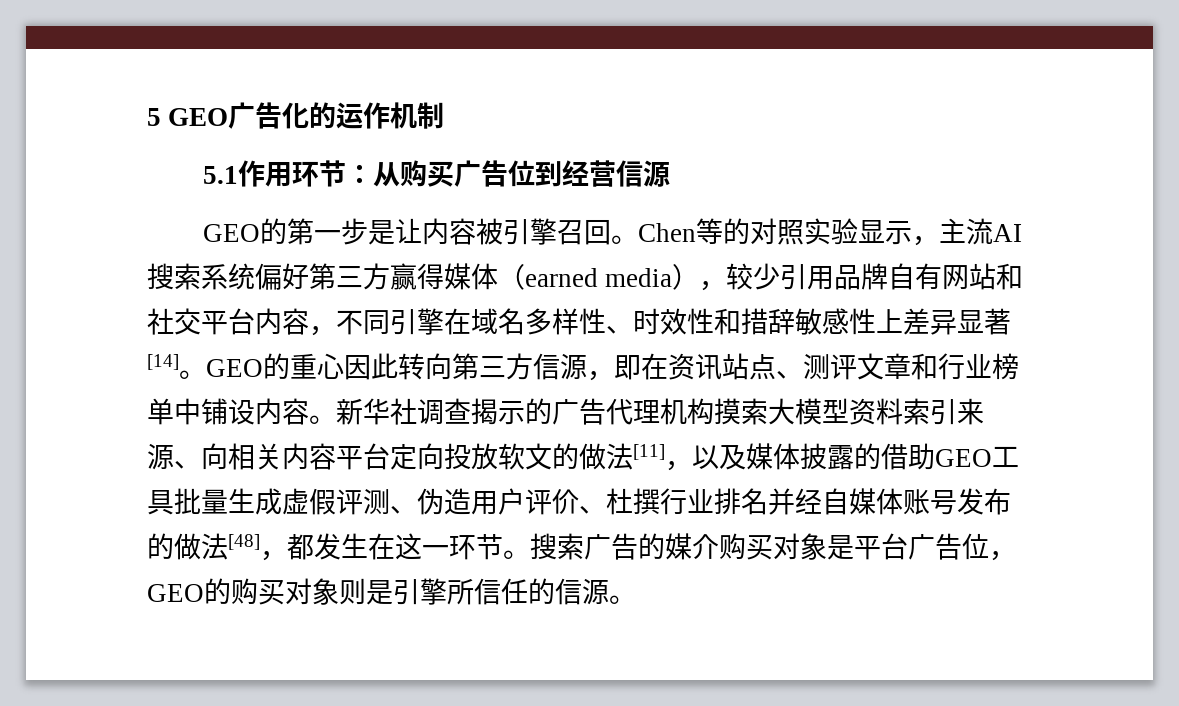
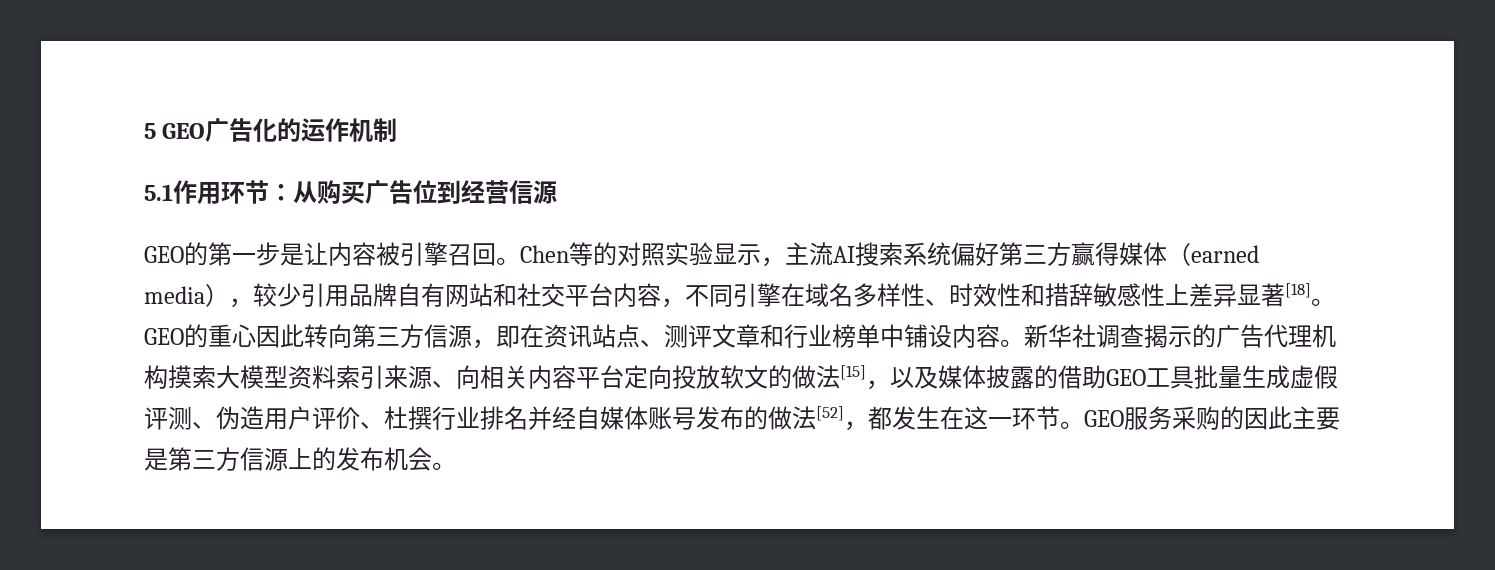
- Chen等的对照实验显示，主流AI搜索系统偏好第三方赢得媒体（earned media），较少引用品牌自有网站和社交平台内容，不同引擎在域名多样性、时效性和措辞敏感性上差异显著[14]。
+ Chen等的对照实验显示，主流AI搜索系统偏好第三方赢得媒体（earned media），较少引用品牌自有网站和社交平台内容，不同引擎在域名多样性、时效性和措辞敏感性上差异显著[18]。
- 新华社调查揭示的广告代理机构摸索大模型资料索引来源、向相关内容平台定向投放软文的做法[11]，以及媒体披露的借助GEO工具批量生成虚假评测、伪造用户评价、杜撰行业排名并经自媒体账号发布的做法[48]，都发生在这一环节。
+ 新华社调查揭示的广告代理机构摸索大模型资料索引来源、向相关内容平台定向投放软文的做法[15]，以及媒体披露的借助GEO工具批量生成虚假评测、伪造用户评价、杜撰行业排名并经自媒体账号发布的做法[52]，都发生在这一环节。
- 搜索广告的媒介购买对象是平台广告位，GEO的购买对象则是引擎所信任的信源。
+ GEO服务采购的因此主要是第三方信源上的发布机会。

